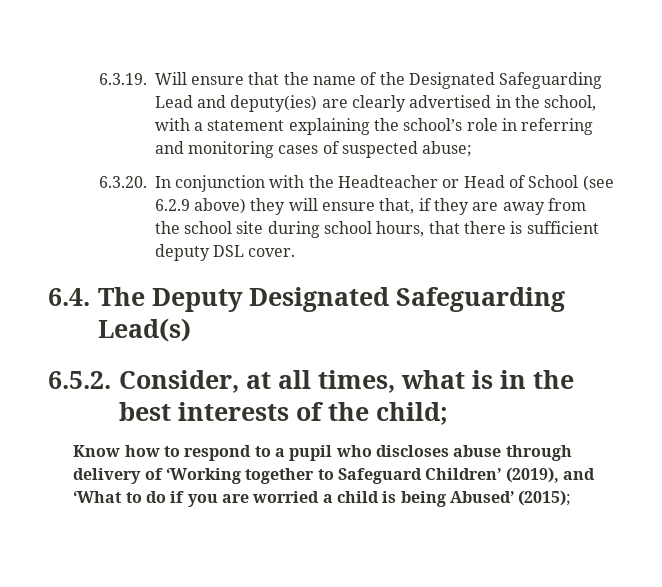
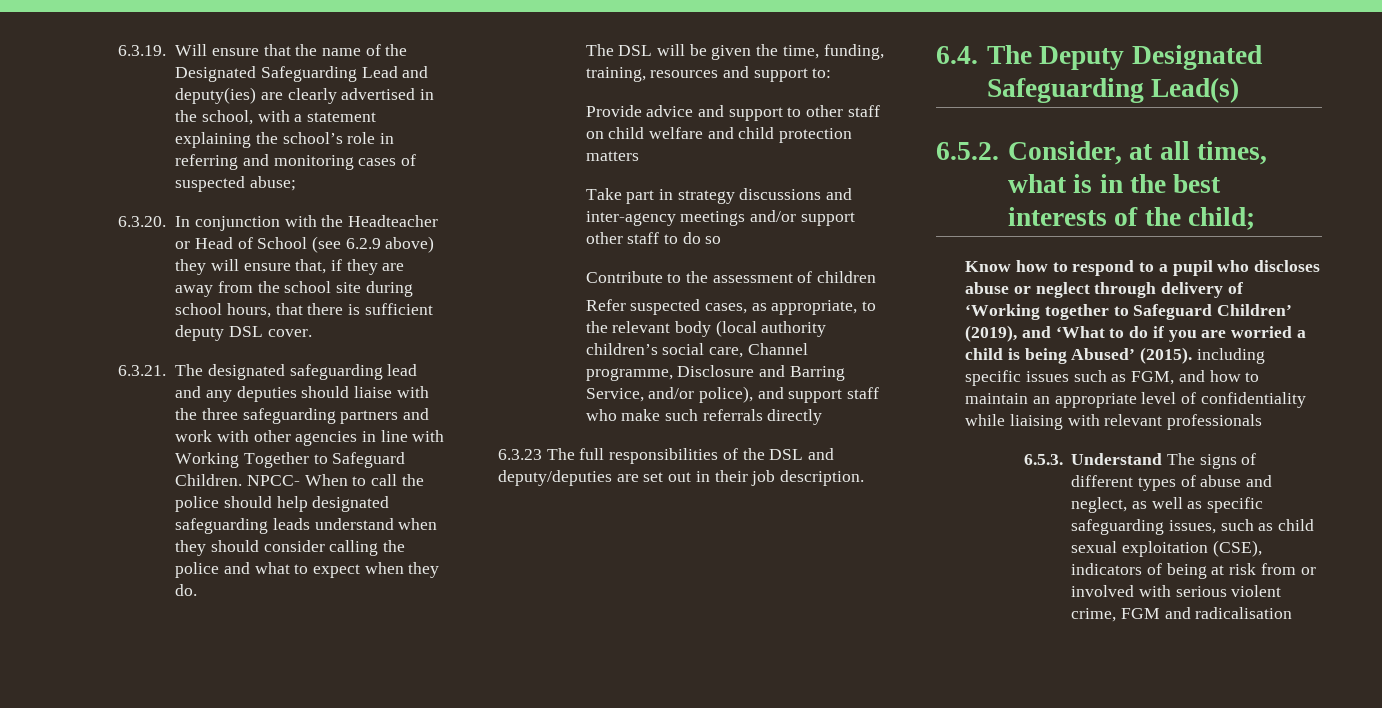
+ 6.3.21. The designated safeguarding lead and any deputies should liaise with the three safeguarding partners and work with other agencies in line with Working Together to Safeguard Children. NPCC- When to call the police should help designated safeguarding leads understand when they should consider calling the police and what to expect when they do.
+ The DSL will be given the time, funding, training, resources and support to:
+ Provide advice and support to other staff on child welfare and child protection matters
+ Take part in strategy discussions and inter-agency meetings and/or support other staff to do so
+ Contribute to the assessment of children
+ Refer suspected cases, as appropriate, to the relevant body (local authority children’s social care, Channel programme, Disclosure and Barring Service, and/or police), and support staff who make such referrals directly
+ 6.3.23 The full responsibilities of the DSL and deputy/deputies are set out in their job description.
- Know how to respond to a pupil who discloses abuse through delivery of ‘Working together to Safeguard Children’ (2019), and ‘What to do if you are worried a child is being Abused’ (2015);
+ Know how to respond to a pupil who discloses abuse or neglect through delivery of ‘Working together to Safeguard Children’ (2019), and ‘What to do if you are worried a child is being Abused’ (2015). including specific issues such as FGM, and how to maintain an appropriate level of confidentiality while liaising with relevant professionals
+ 6.5.3. Understand The signs of different types of abuse and neglect, as well as specific safeguarding issues, such as child sexual exploitation (CSE), indicators of being at risk from or involved with serious violent crime, FGM and radicalisation

